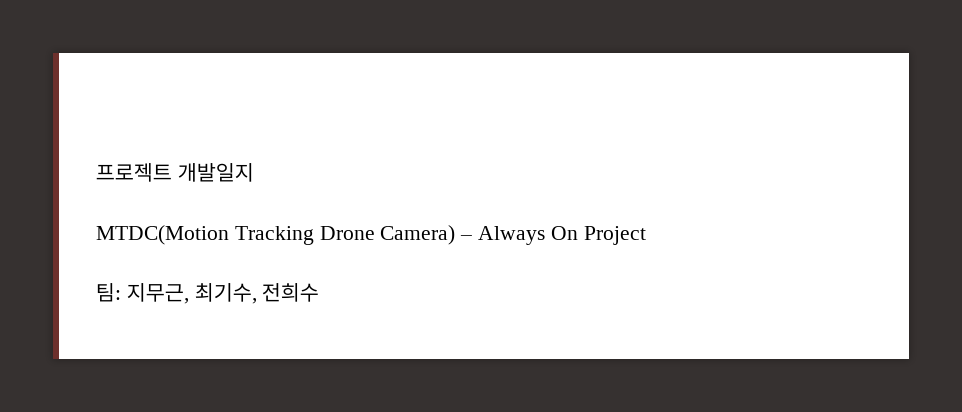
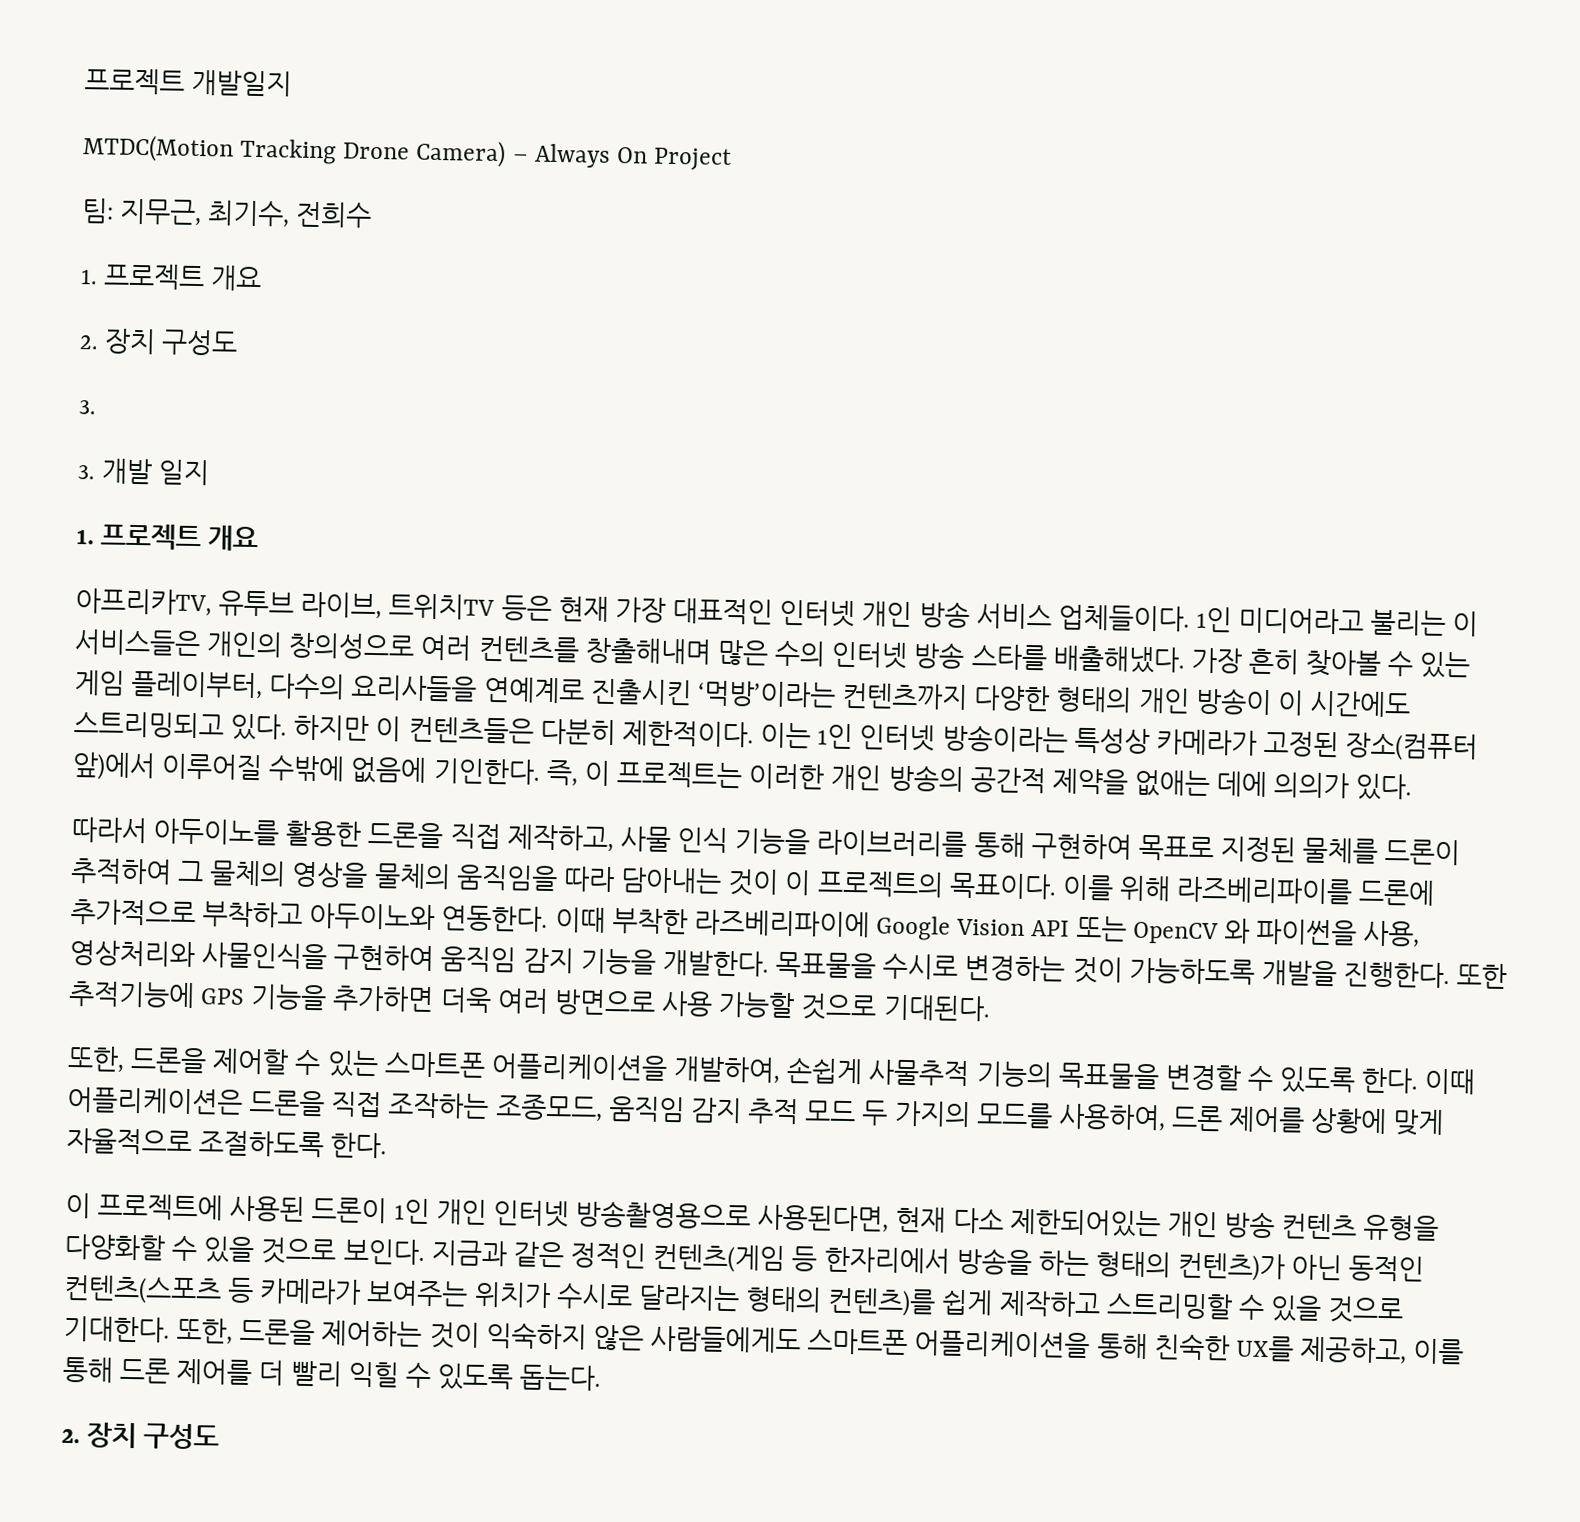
  팀: 지무근, 최기수, 전희수
+ 1. 프로젝트 개요
+ 2. 장치 구성도
+ 3.
+ 3. 개발 일지
+ 1. 프로젝트 개요
+ 아프리카TV, 유투브 라이브, 트위치TV 등은 현재 가장 대표적인 인터넷 개인 방송 서비스 업체들이다. 1인 미디어라고 불리는 이 서비스들은 개인의 창의성으로 여러 컨텐츠를 창출해내며 많은 수의 인터넷 방송 스타를 배출해냈다. 가장 흔히 찾아볼 수 있는 게임 플레이부터, 다수의 요리사들을 연예계로 진출시킨 ‘먹방’이라는 컨텐츠까지 다양한 형태의 개인 방송이 이 시간에도 스트리밍되고 있다. 하지만 이 컨텐츠들은 다분히 제한적이다. 이는 1인 인터넷 방송이라는 특성상 카메라가 고정된 장소(컴퓨터 앞)에서 이루어질 수밖에 없음에 기인한다. 즉, 이 프로젝트는 이러한 개인 방송의 공간적 제약을 없애는 데에 의의가 있다.
+ 따라서 아두이노를 활용한 드론을 직접 제작하고, 사물 인식 기능을 라이브러리를 통해 구현하여 목표로 지정된 물체를 드론이 추적하여 그 물체의 영상을 물체의 움직임을 따라 담아내는 것이 이 프로젝트의 목표이다. 이를 위해 라즈베리파이를 드론에 추가적으로 부착하고 아두이노와 연동한다. 이때 부착한 라즈베리파이에 Google Vision API 또는 OpenCV 와 파이썬을 사용, 영상처리와 사물인식을 구현하여 움직임 감지 기능을 개발한다. 목표물을 수시로 변경하는 것이 가능하도록 개발을 진행한다. 또한 추적기능에 GPS 기능을 추가하면 더욱 여러 방면으로 사용 가능할 것으로 기대된다.
+ 또한, 드론을 제어할 수 있는 스마트폰 어플리케이션을 개발하여, 손쉽게 사물추적 기능의 목표물을 변경할 수 있도록 한다. 이때 어플리케이션은 드론을 직접 조작하는 조종모드, 움직임 감지 추적 모드 두 가지의 모드를 사용하여, 드론 제어를 상황에 맞게 자율적으로 조절하도록 한다.
+ 이 프로젝트에 사용된 드론이 1인 개인 인터넷 방송촬영용으로 사용된다면, 현재 다소 제한되어있는 개인 방송 컨텐츠 유형을 다양화할 수 있을 것으로 보인다. 지금과 같은 정적인 컨텐츠(게임 등 한자리에서 방송을 하는 형태의 컨텐츠)가 아닌 동적인 컨텐츠(스포츠 등 카메라가 보여주는 위치가 수시로 달라지는 형태의 컨텐츠)를 쉽게 제작하고 스트리밍할 수 있을 것으로 기대한다. 또한, 드론을 제어하는 것이 익숙하지 않은 사람들에게도 스마트폰 어플리케이션을 통해 친숙한 UX를 제공하고, 이를 통해 드론 제어를 더 빨리 익힐 수 있도록 돕는다.
+ 2. 장치 구성도

